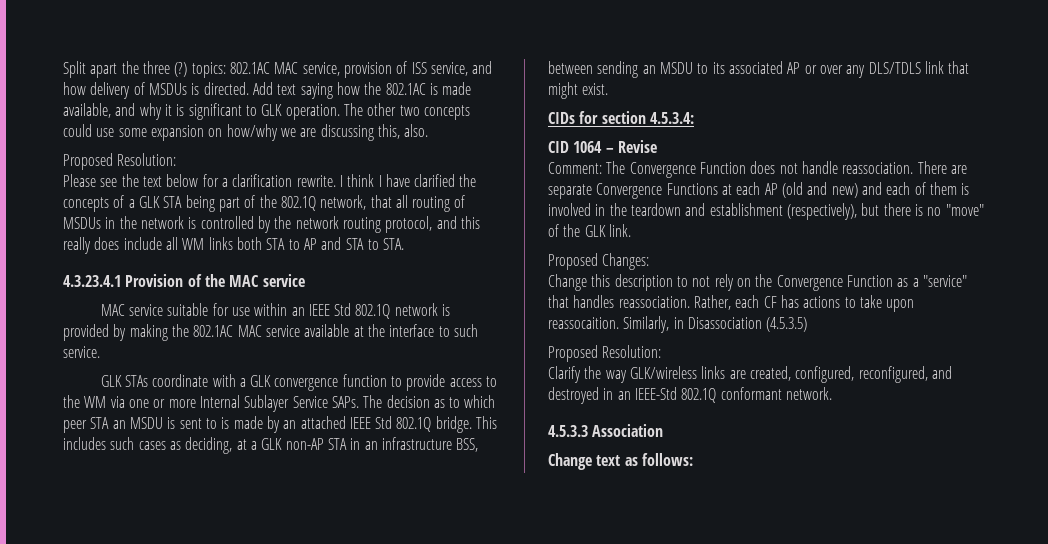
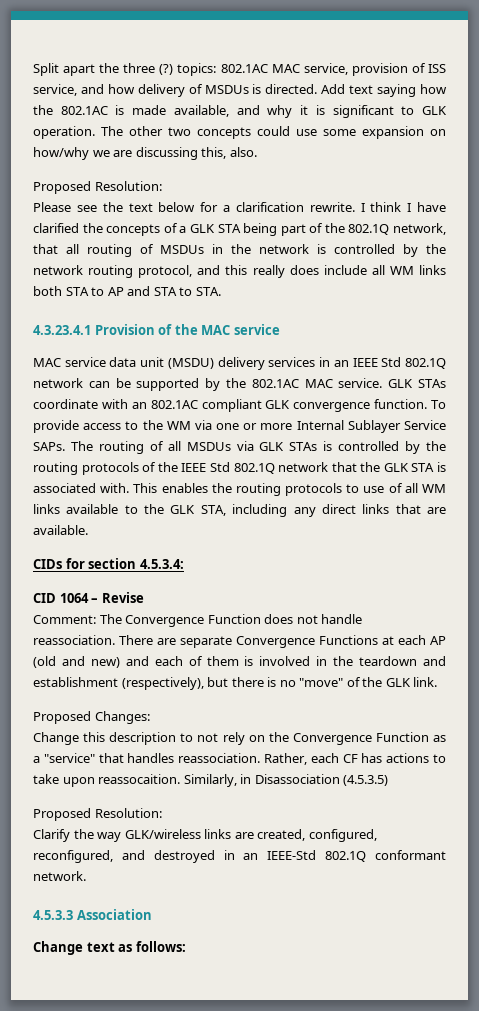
- MAC service suitable for use within an IEEE Std 802.1Q network is provided by making the 802.1AC MAC service available at the interface to such service.
- GLK STAs coordinate with a GLK convergence function to provide access to the WM via one or more Internal Sublayer Service SAPs.
+ MAC service data unit (MSDU) delivery services in an IEEE Std 802.1Q network can be supported by the 802.1AC MAC service. GLK STAs coordinate with an 802.1AC compliant GLK convergence function. To provide access to the WM via one or more Internal Sublayer Service SAPs.
- The decision as to which peer STA an MSDU is sent to is made by an attached IEEE Std 802.1Q bridge. This includes such cases as deciding, at a GLK non-AP STA in an infrastructure BSS, between sending an MSDU to its associated AP or over any DLS/TDLS link that might exist.
+ The routing of all MSDUs via GLK STAs is controlled by the routing protocols of the IEEE Std 802.1Q network that the GLK STA is associated with. This enables the routing protocols to use of all WM links available to the GLK STA, including any direct links that are available.

